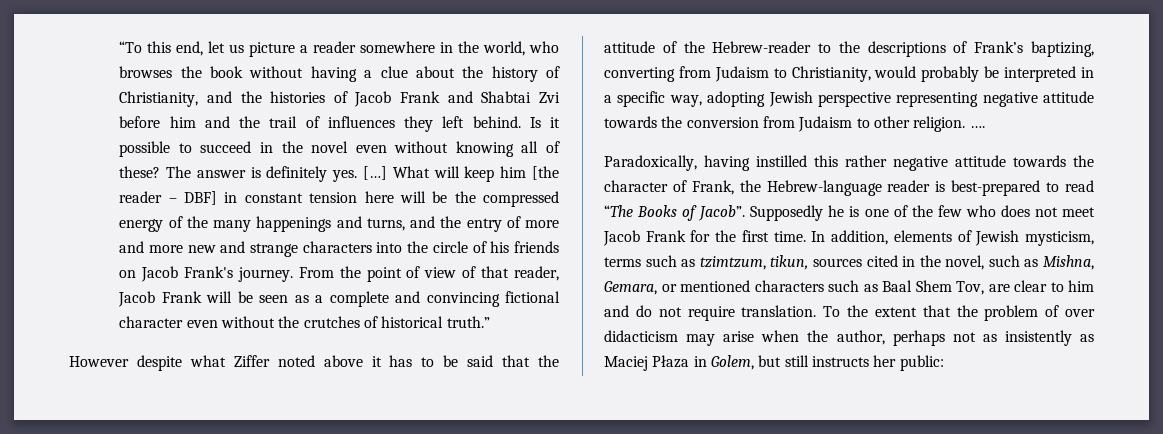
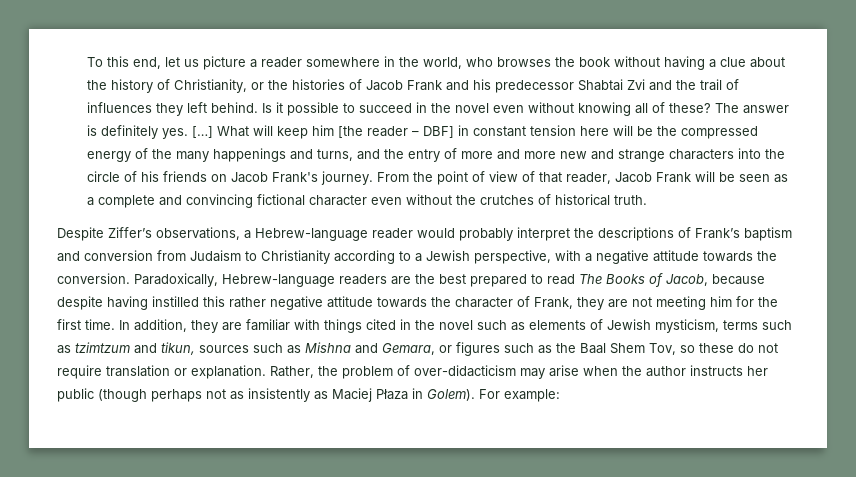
- “To this end, let us picture a reader somewhere in the world, who browses the book without having a clue about the history of Christianity, and the histories of Jacob Frank and Shabtai Zvi before him and the trail of influences they left behind.
+ To this end, let us picture a reader somewhere in the world, who browses the book without having a clue about the history of Christianity, or the histories of Jacob Frank and his predecessor Shabtai Zvi and the trail of influences they left behind.
- From the point of view of that reader, Jacob Frank will be seen as a complete and convincing fictional character even without the crutches of historical truth.”
- However despite what Ziffer noted above it has to be said that the attitude of the Hebrew-reader to the descriptions of Frank’s baptizing, converting from Judaism to Christianity, would probably be interpreted in a specific way, adopting Jewish perspective representing negative attitude towards the conversion from Judaism to other religion. ….
- Paradoxically, having instilled this rather negative attitude towards the character of Frank, the Hebrew-language reader is best-prepared to read “The Books of Jacob”. Supposedly he is one of the few who does not meet Jacob Frank for the first time.
+ From the point of view of that reader, Jacob Frank will be seen as a complete and convincing fictional character even without the crutches of historical truth.
+ Despite Ziffer’s observations, a Hebrew-language reader would probably interpret the descriptions of Frank’s baptism and conversion from Judaism to Christianity according to a Jewish perspective, with a negative attitude towards the conversion. Paradoxically, Hebrew-language readers are the best prepared to read The Books of Jacob, because despite having instilled this rather negative attitude towards the character of Frank, they are not meeting him for the first time.
- In addition, elements of Jewish mysticism, terms such as tzimtzum, tikun, sources cited in the novel, such as Mishna, Gemara, or mentioned characters such as Baal Shem Tov, are clear to him and do not require translation. To the extent that the problem of over didacticism may arise when the author, perhaps not as insistently as Maciej Płaza in Golem, but still instructs her public:
+ In addition, they are familiar with things cited in the novel such as elements of Jewish mysticism, terms such as tzimtzum and tikun, sources such as Mishna and Gemara, or figures such as the Baal Shem Tov, so these do not require translation or explanation. Rather, the problem of over-didacticism may arise when the author instructs her public (though perhaps not as insistently as Maciej Płaza in Golem). For example:

